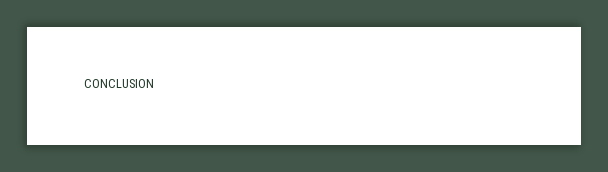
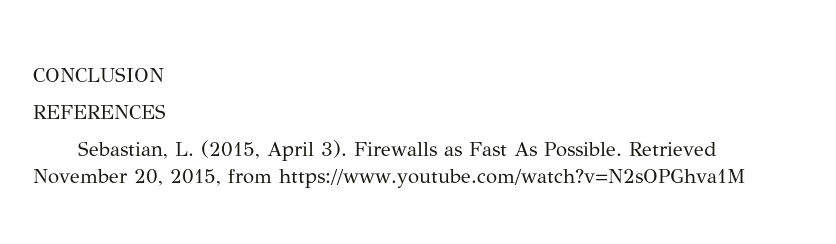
+ REFERENCES
+ Sebastian, L. (2015, April 3). Firewalls as Fast As Possible. Retrieved November 20, 2015, from https://www.youtube.com/watch?v=N2sOPGhva1M

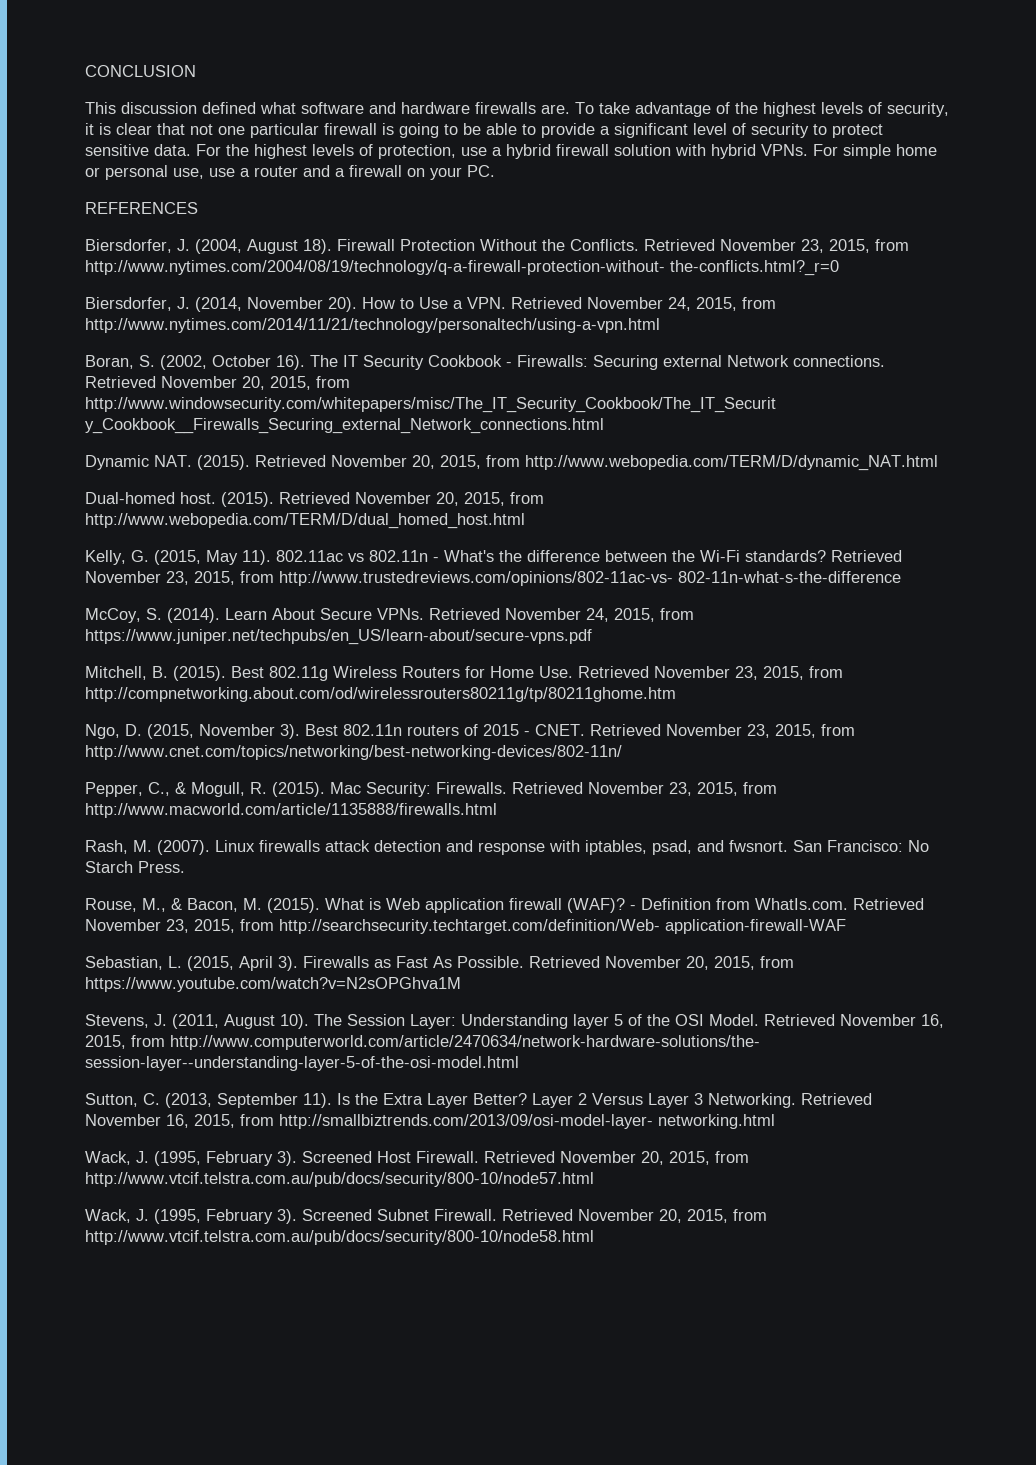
+ This discussion defined what software and hardware firewalls are. To take advantage of the highest levels of security, it is clear that not one particular firewall is going to be able to provide a significant level of security to protect sensitive data. For the highest levels of protection, use a hybrid firewall solution with hybrid VPNs. For simple home or personal use, use a router and a firewall on your PC.
  REFERENCES
+ Biersdorfer, J. (2004, August 18). Firewall Protection Without the Conflicts. Retrieved November 23, 2015, from http://www.nytimes.com/2004/08/19/technology/q-a-firewall-protection-without- the-conflicts.html?_r=0
+ Biersdorfer, J. (2014, November 20). How to Use a VPN. Retrieved November 24, 2015, from http://www.nytimes.com/2014/11/21/technology/personaltech/using-a-vpn.html
+ Boran, S. (2002, October 16). The IT Security Cookbook - Firewalls: Securing external Network connections. Retrieved November 20, 2015, from http://www.windowsecurity.com/whitepapers/misc/The_IT_Security_Cookbook/The_IT_Securit y_Cookbook__Firewalls_Securing_external_Network_connections.html
+ Dynamic NAT. (2015). Retrieved November 20, 2015, from http://www.webopedia.com/TERM/D/dynamic_NAT.html
+ Dual-homed host. (2015). Retrieved November 20, 2015, from http://www.webopedia.com/TERM/D/dual_homed_host.html
+ Kelly, G. (2015, May 11). 802.11ac vs 802.11n - What's the difference between the Wi-Fi standards? Retrieved November 23, 2015, from http://www.trustedreviews.com/opinions/802-11ac-vs- 802-11n-what-s-the-difference
+ McCoy, S. (2014). Learn About Secure VPNs. Retrieved November 24, 2015, from https://www.juniper.net/techpubs/en_US/learn-about/secure-vpns.pdf
+ Mitchell, B. (2015). Best 802.11g Wireless Routers for Home Use. Retrieved November 23, 2015, from http://compnetworking.about.com/od/wirelessrouters80211g/tp/80211ghome.htm
+ Ngo, D. (2015, November 3). Best 802.11n routers of 2015 - CNET. Retrieved November 23, 2015, from http://www.cnet.com/topics/networking/best-networking-devices/802-11n/
+ Pepper, C., & Mogull, R. (2015). Mac Security: Firewalls. Retrieved November 23, 2015, from http://www.macworld.com/article/1135888/firewalls.html
+ Rash, M. (2007). Linux firewalls attack detection and response with iptables, psad, and fwsnort. San Francisco: No Starch Press.
+ Rouse, M., & Bacon, M. (2015). What is Web application firewall (WAF)? - Definition from WhatIs.com. Retrieved November 23, 2015, from http://searchsecurity.techtarget.com/definition/Web- application-firewall-WAF
+ Stevens, J. (2011, August 10). The Session Layer: Understanding layer 5 of the OSI Model. Retrieved November 16, 2015, from http://www.computerworld.com/article/2470634/network-hardware-solutions/the- session-layer--understanding-layer-5-of-the-osi-model.html
+ Sutton, C. (2013, September 11). Is the Extra Layer Better? Layer 2 Versus Layer 3 Networking. Retrieved November 16, 2015, from http://smallbiztrends.com/2013/09/osi-model-layer- networking.html
+ Wack, J. (1995, February 3). Screened Host Firewall. Retrieved November 20, 2015, from http://www.vtcif.telstra.com.au/pub/docs/security/800-10/node57.html
+ Wack, J. (1995, February 3). Screened Subnet Firewall. Retrieved November 20, 2015, from http://www.vtcif.telstra.com.au/pub/docs/security/800-10/node58.html

